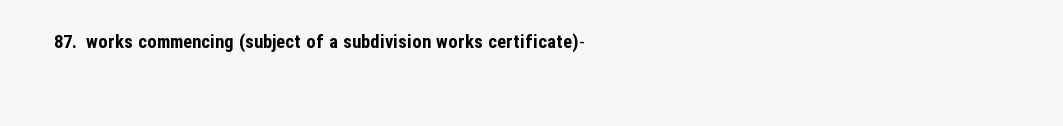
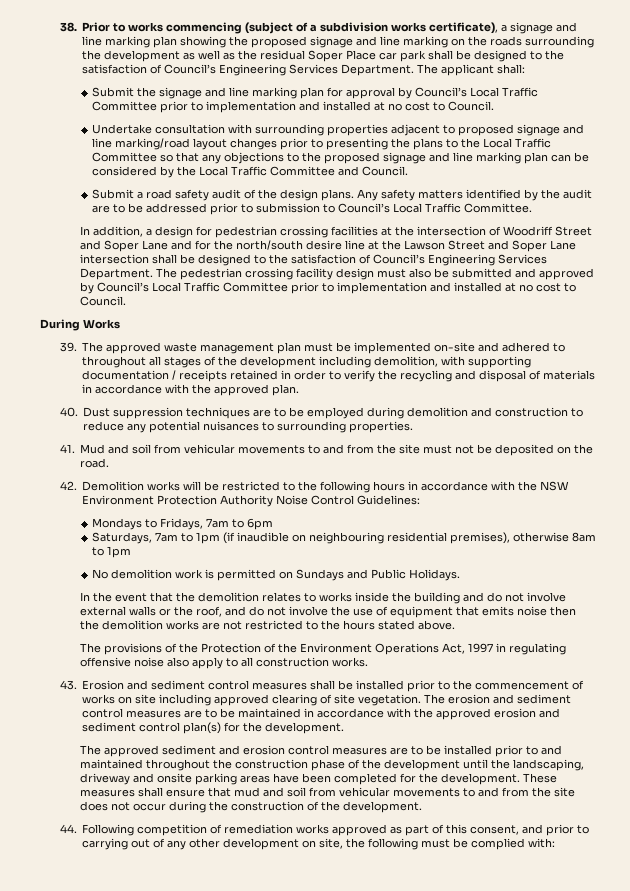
- 87. works commencing (subject of a subdivision works certificate)-
+ 38. Prior to works commencing (subject of a subdivision works certificate), a signage and line marking plan showing the proposed signage and line marking on the roads surrounding the development as well as the residual Soper Place car park shall be designed to the satisfaction of Council’s Engineering Services Department. The applicant shall:
+ Submit the signage and line marking plan for approval by Council’s Local Traffic Committee prior to implementation and installed at no cost to Council.
+ Undertake consultation with surrounding properties adjacent to proposed signage and line marking/road layout changes prior to presenting the plans to the Local Traffic Committee so that any objections to the proposed signage and line marking plan can be considered by the Local Traffic Committee and Council.
+ Submit a road safety audit of the design plans. Any safety matters identified by the audit are to be addressed prior to submission to Council’s Local Traffic Committee.
+ In addition, a design for pedestrian crossing facilities at the intersection of Woodriff Street and Soper Lane and for the north/south desire line at the Lawson Street and Soper Lane intersection shall be designed to the satisfaction of Council’s Engineering Services Department. The pedestrian crossing facility design must also be submitted and approved by Council’s Local Traffic Committee prior to implementation and installed at no cost to Council.
+ During Works
+ 39. The approved waste management plan must be implemented on-site and adhered to throughout all stages of the development including demolition, with supporting documentation / receipts retained in order to verify the recycling and disposal of materials in accordance with the approved plan.
+ 40. Dust suppression techniques are to be employed during demolition and construction to reduce any potential nuisances to surrounding properties.
+ 41. Mud and soil from vehicular movements to and from the site must not be deposited on the road.
+ 42. Demolition works will be restricted to the following hours in accordance with the NSW Environment Protection Authority Noise Control Guidelines:
+ Mondays to Fridays, 7am to 6pm
+ Saturdays, 7am to 1pm (if inaudible on neighbouring residential premises), otherwise 8am to 1pm
+ No demolition work is permitted on Sundays and Public Holidays.
+ In the event that the demolition relates to works inside the building and do not involve external walls or the roof, and do not involve the use of equipment that emits noise then the demolition works are not restricted to the hours stated above.
+ The provisions of the Protection of the Environment Operations Act, 1997 in regulating offensive noise also apply to all construction works.
+ 43. Erosion and sediment control measures shall be installed prior to the commencement of works on site including approved clearing of site vegetation. The erosion and sediment control measures are to be maintained in accordance with the approved erosion and sediment control plan(s) for the development.
+ The approved sediment and erosion control measures are to be installed prior to and maintained throughout the construction phase of the development until the landscaping, driveway and onsite parking areas have been completed for the development. These measures shall ensure that mud and soil from vehicular movements to and from the site does not occur during the construction of the development.
+ 44. Following competition of remediation works approved as part of this consent, and prior to carrying out of any other development on site, the following must be complied with:

